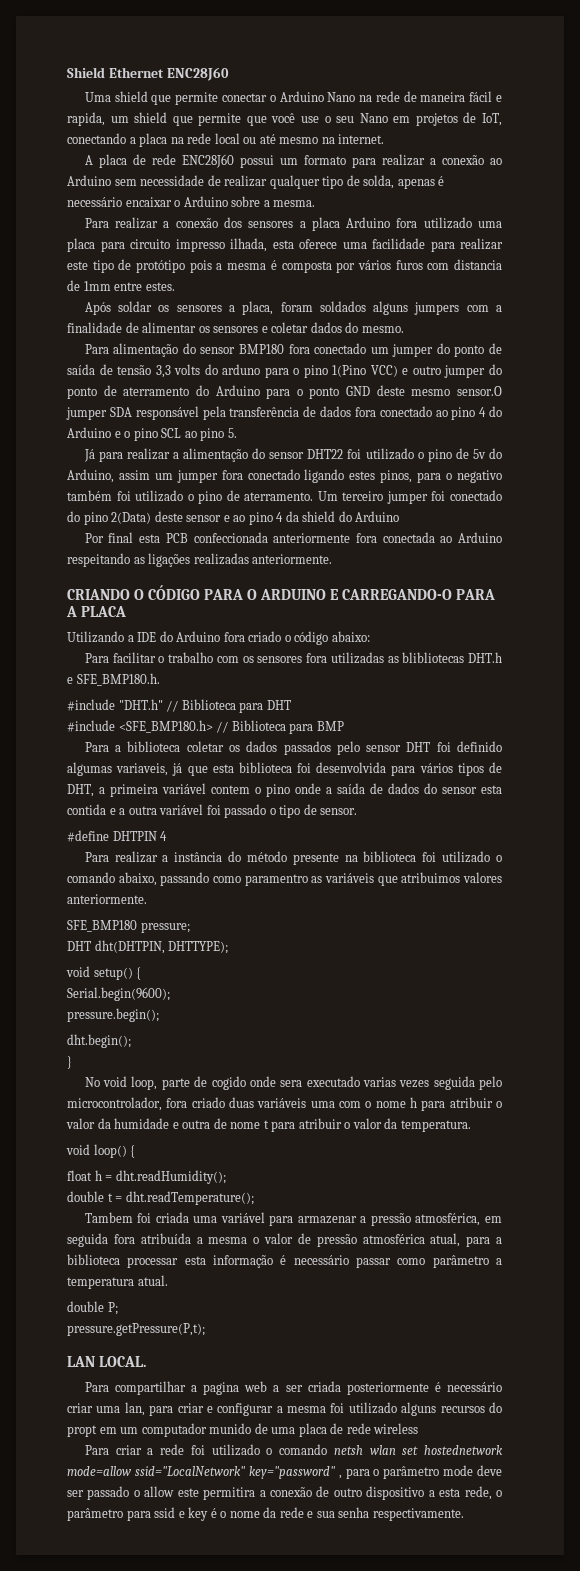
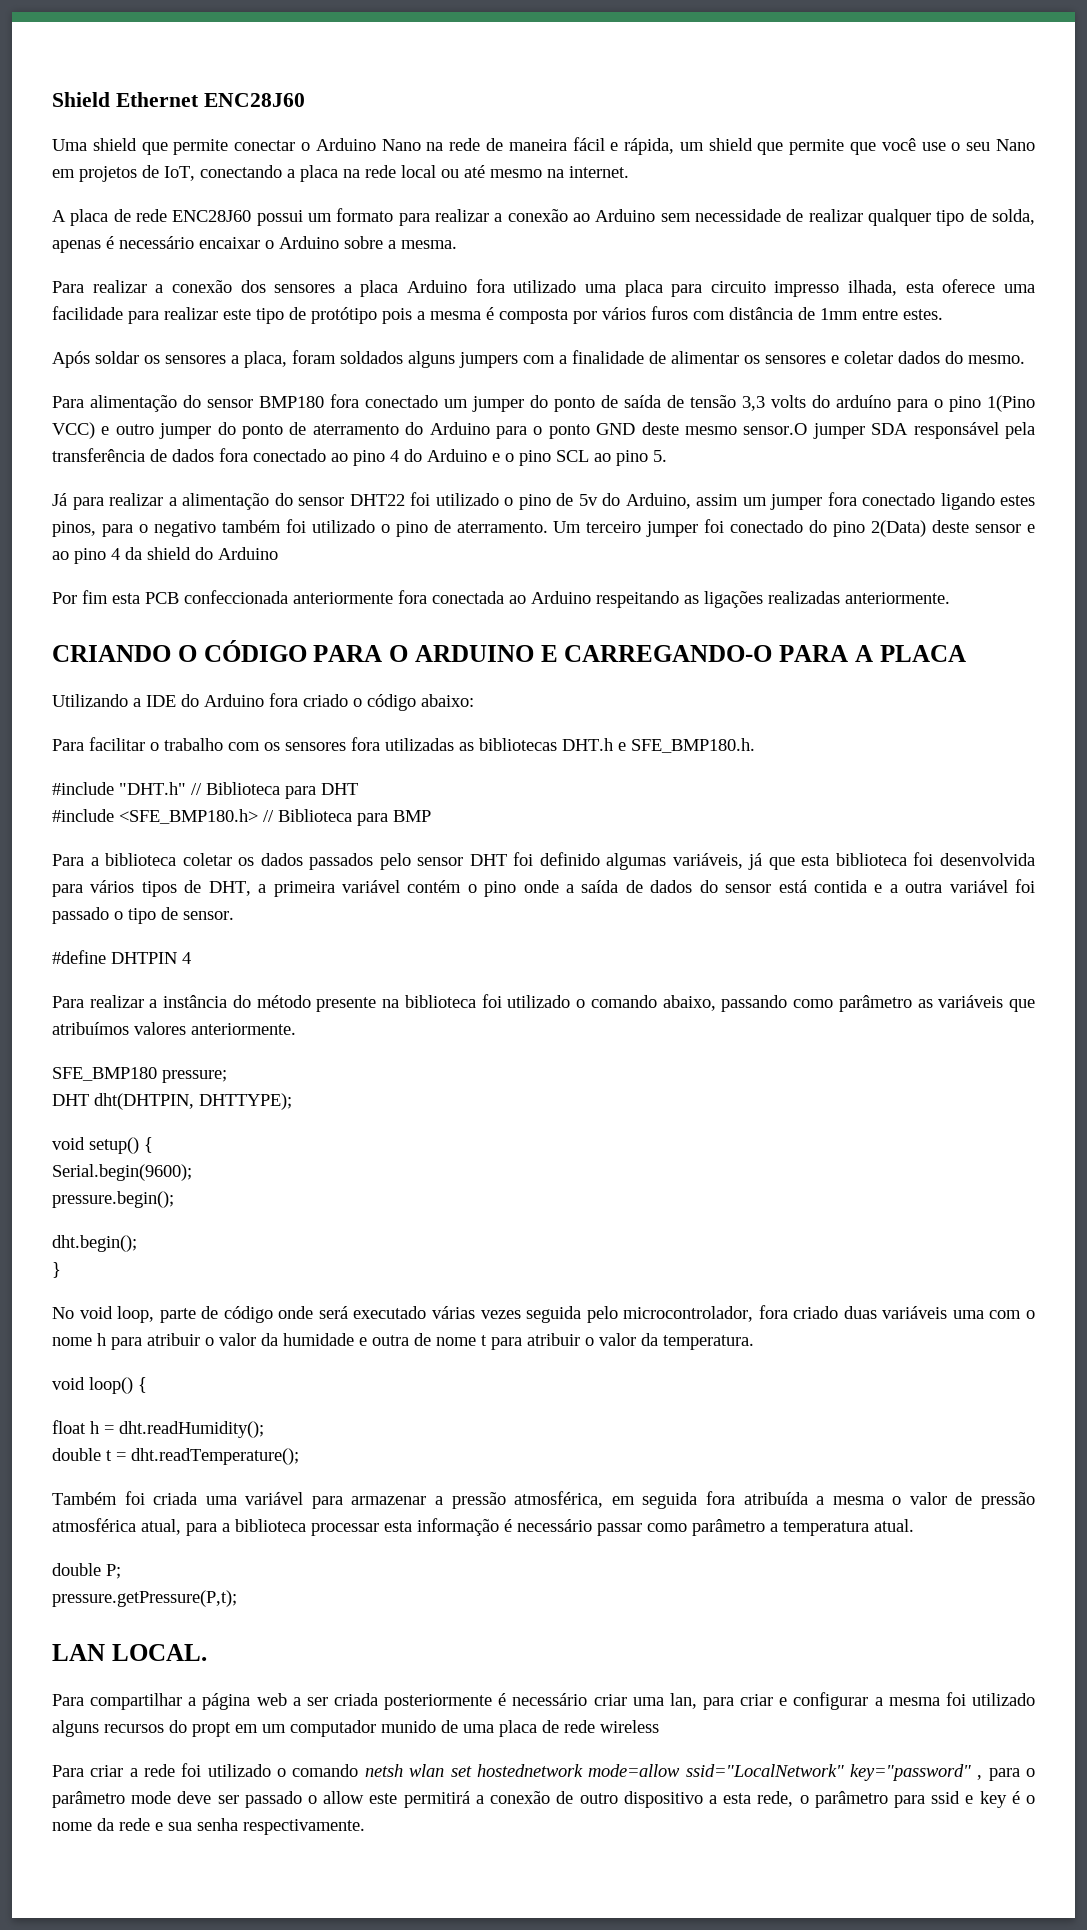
- Uma shield que permite conectar o Arduino Nano na rede de maneira fácil e rapida, um shield que permite que você use o seu Nano em projetos de IoT, conectando a placa na rede local ou até mesmo na internet.
+ Uma shield que permite conectar o Arduino Nano na rede de maneira fácil e rápida, um shield que permite que você use o seu Nano em projetos de IoT, conectando a placa na rede local ou até mesmo na internet.
- Para realizar a conexão dos sensores a placa Arduino fora utilizado uma placa para circuito impresso ilhada, esta oferece uma facilidade para realizar este tipo de protótipo pois a mesma é composta por vários furos com distancia de 1mm entre estes.
+ Para realizar a conexão dos sensores a placa Arduino fora utilizado uma placa para circuito impresso ilhada, esta oferece uma facilidade para realizar este tipo de protótipo pois a mesma é composta por vários furos com distância de 1mm entre estes.
- Para alimentação do sensor BMP180 fora conectado um jumper do ponto de saída de tensão 3,3 volts do arduno para o pino 1(Pino VCC) e outro jumper do ponto de aterramento do Arduino para o ponto GND deste mesmo sensor.O jumper SDA responsável pela transferência de dados fora conectado ao pino 4 do Arduino e o pino SCL ao pino 5.
+ Para alimentação do sensor BMP180 fora conectado um jumper do ponto de saída de tensão 3,3 volts do arduíno para o pino 1(Pino VCC) e outro jumper do ponto de aterramento do Arduino para o ponto GND deste mesmo sensor.O jumper SDA responsável pela transferência de dados fora conectado ao pino 4 do Arduino e o pino SCL ao pino 5.
- Por final esta PCB confeccionada anteriormente fora conectada ao Arduino respeitando as ligações realizadas anteriormente.
+ Por fim esta PCB confeccionada anteriormente fora conectada ao Arduino respeitando as ligações realizadas anteriormente.
- Para facilitar o trabalho com os sensores fora utilizadas as blibliotecas DHT.h e SFE_BMP180.h.
+ Para facilitar o trabalho com os sensores fora utilizadas as bibliotecas DHT.h e SFE_BMP180.h.
- Para a biblioteca coletar os dados passados pelo sensor DHT foi definido algumas variaveis, já que esta biblioteca foi desenvolvida para vários tipos de DHT, a primeira variável contem o pino onde a saída de dados do sensor esta contida e a outra variável foi passado o tipo de sensor.
+ Para a biblioteca coletar os dados passados pelo sensor DHT foi definido algumas variáveis, já que esta biblioteca foi desenvolvida para vários tipos de DHT, a primeira variável contém o pino onde a saída de dados do sensor está contida e a outra variável foi passado o tipo de sensor.
- Para realizar a instância do método presente na biblioteca foi utilizado o comando abaixo, passando como paramentro as variáveis que atribuimos valores anteriormente.
+ Para realizar a instância do método presente na biblioteca foi utilizado o comando abaixo, passando como parâmetro as variáveis que atribuímos valores anteriormente.
- No void loop, parte de cogido onde sera executado varias vezes seguida pelo microcontrolador, fora criado duas variáveis uma com o nome h para atribuir o valor da humidade e outra de nome t para atribuir o valor da temperatura.
+ No void loop, parte de código onde será executado várias vezes seguida pelo microcontrolador, fora criado duas variáveis uma com o nome h para atribuir o valor da humidade e outra de nome t para atribuir o valor da temperatura.
- Tambem foi criada uma variável para armazenar a pressão atmosférica, em seguida fora atribuída a mesma o valor de pressão atmosférica atual, para a biblioteca processar esta informação é necessário passar como parâmetro a temperatura atual.
+ Também foi criada uma variável para armazenar a pressão atmosférica, em seguida fora atribuída a mesma o valor de pressão atmosférica atual, para a biblioteca processar esta informação é necessário passar como parâmetro a temperatura atual.
- Para compartilhar a pagina web a ser criada posteriormente é necessário criar uma lan, para criar e configurar a mesma foi utilizado alguns recursos do propt em um computador munido de uma placa de rede wireless
+ Para compartilhar a página web a ser criada posteriormente é necessário criar uma lan, para criar e configurar a mesma foi utilizado alguns recursos do propt em um computador munido de uma placa de rede wireless
- Para criar a rede foi utilizado o comando netsh wlan set hostednetwork mode=allow ssid="LocalNetwork" key="password" , para o parâmetro mode deve ser passado o allow este permitira a conexão de outro dispositivo a esta rede, o parâmetro para ssid e key é o nome da rede e sua senha respectivamente.
+ Para criar a rede foi utilizado o comando netsh wlan set hostednetwork mode=allow ssid="LocalNetwork" key="password" , para o parâmetro mode deve ser passado o allow este permitirá a conexão de outro dispositivo a esta rede, o parâmetro para ssid e key é o nome da rede e sua senha respectivamente.

